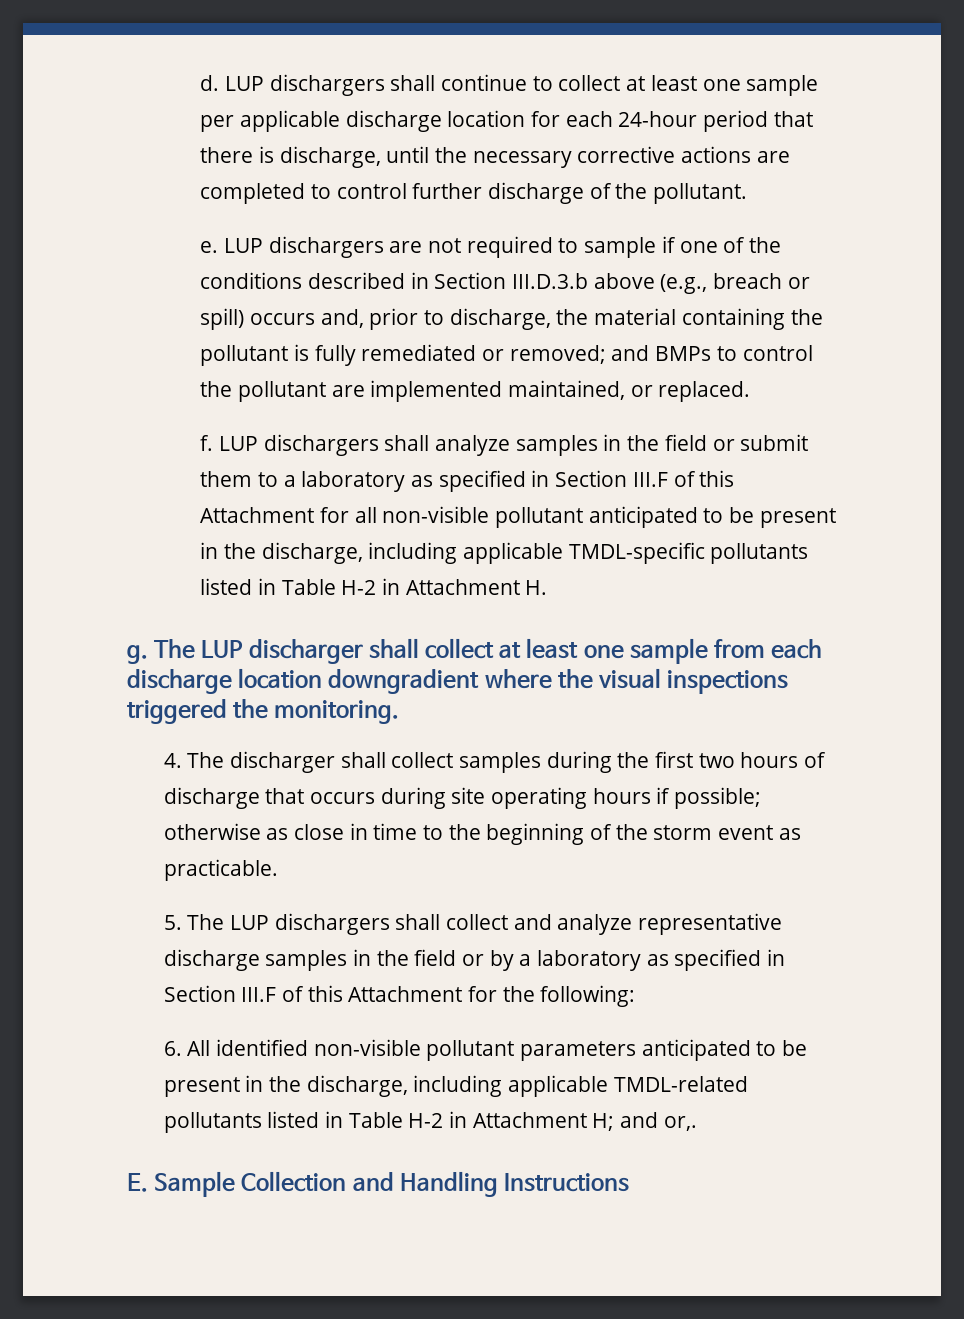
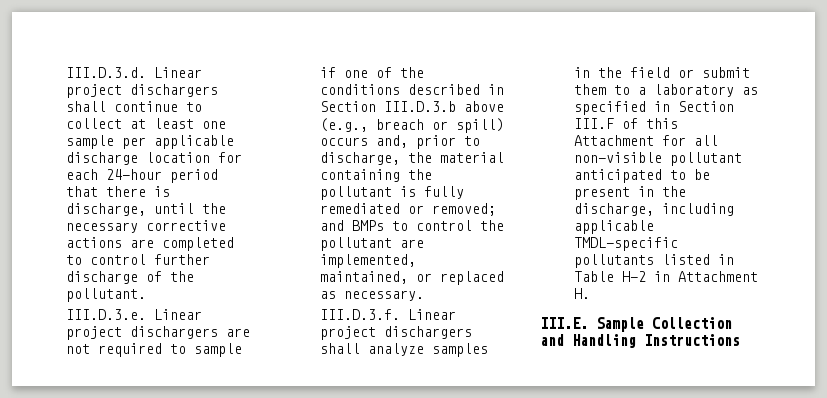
- d. LUP dischargers shall continue to collect at least one sample per applicable discharge location for each 24-hour period that there is discharge, until the necessary corrective actions are completed to control further discharge of the pollutant.
+ III.D.3.d. Linear project dischargers shall continue to collect at least one sample per applicable discharge location for each 24-hour period that there is discharge, until the necessary corrective actions are completed to control further discharge of the pollutant.
- e. LUP dischargers are not required to sample if one of the conditions described in Section III.D.3.b above (e.g., breach or spill) occurs and, prior to discharge, the material containing the pollutant is fully remediated or removed;
+ III.D.3.e. Linear project dischargers are not required to sample if one of the conditions described in Section III.D.3.b above (e.g., breach or spill) occurs and, prior to discharge, the material containing the pollutant is fully remediated or removed;
- and BMPs to control the pollutant are implemented maintained, or replaced.
- f. LUP dischargers shall analyze samples in the field or submit them to a laboratory as specified in Section III.F of this Attachment for all non-visible pollutant anticipated to be present in the discharge, including applicable TMDL-specific pollutants listed in Table H-2 in Attachment H.
+ and BMPs to control the pollutant are implemented, maintained, or replaced as necessary.
+ III.D.3.f. Linear project dischargers shall analyze samples in the field or submit them to a laboratory as specified in Section III.F of this Attachment for all non-visible pollutant anticipated to be present in the discharge, including applicable TMDL-specific pollutants listed in Table H-2 in Attachment H.
- g. The LUP discharger shall collect at least one sample from each discharge location downgradient where the visual inspections triggered the monitoring.
- 4. The discharger shall collect samples during the first two hours of discharge that occurs during site operating hours if possible; otherwise as close in time to the beginning of the storm event as practicable.
- 5. The LUP dischargers shall collect and analyze representative discharge samples in the field or by a laboratory as specified in Section III.F of this Attachment for the following:
- 6. All identified non-visible pollutant parameters anticipated to be present in the discharge, including applicable TMDL-related pollutants listed in Table H-2 in Attachment H; and or,.
- E. Sample Collection and Handling Instructions
+ III.E. Sample Collection and Handling Instructions

